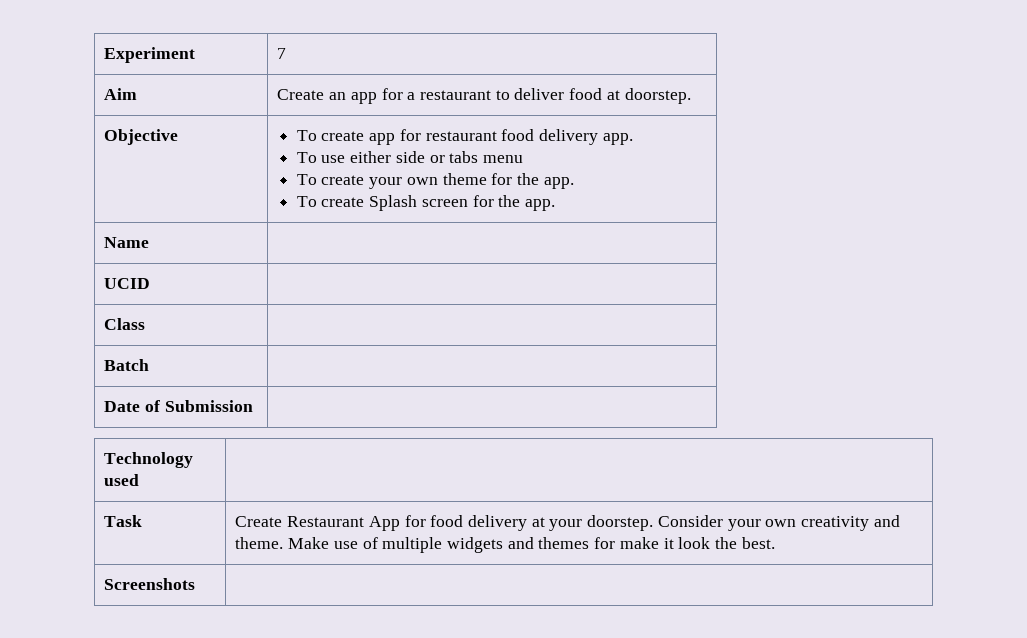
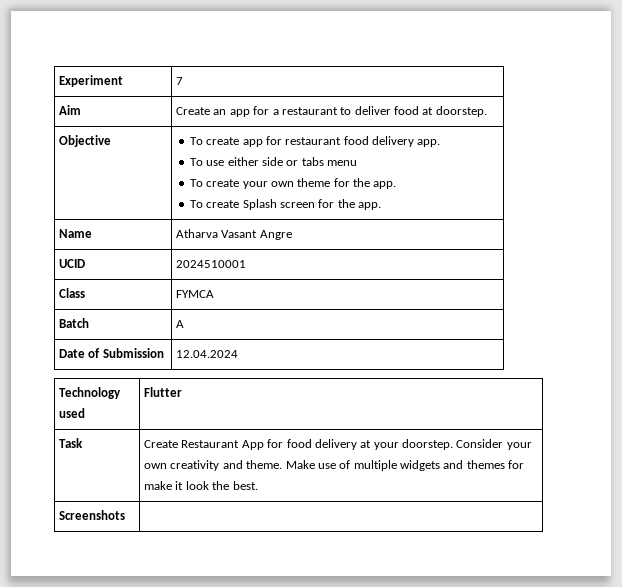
- Name |
+ Name | Atharva Vasant Angre
- UCID |
+ UCID | 2024510001
- Class |
+ Class | FYMCA
- Batch |
+ Batch | A
- Date of Submission |
+ Date of Submission | 12.04.2024
- Technology used |
+ Technology used | Flutter

